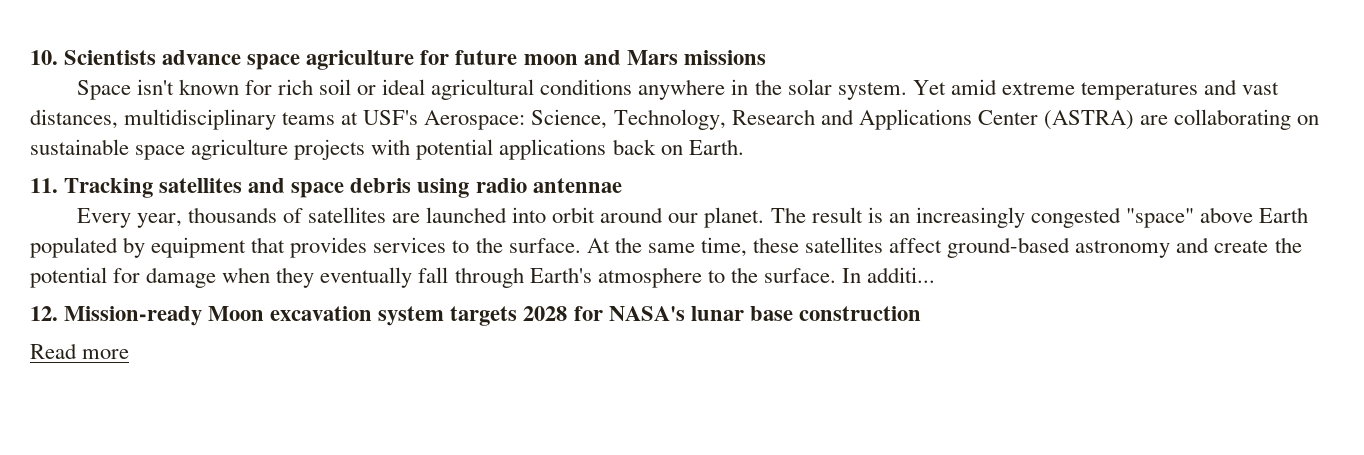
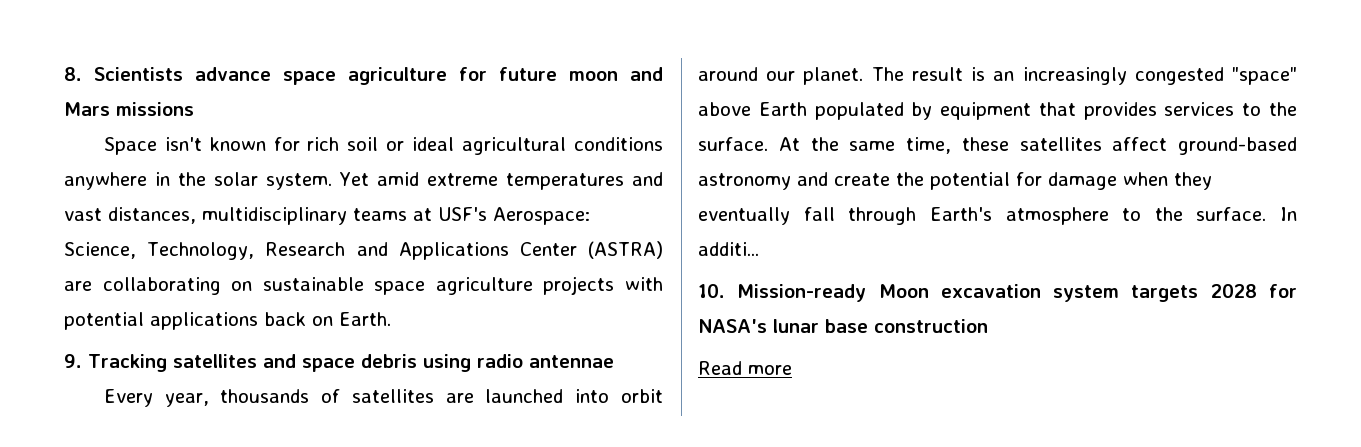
- 10. Scientists advance space agriculture for future moon and Mars missions
+ 8. Scientists advance space agriculture for future moon and Mars missions
- 11. Tracking satellites and space debris using radio antennae
+ 9. Tracking satellites and space debris using radio antennae
- 12. Mission-ready Moon excavation system targets 2028 for NASA's lunar base construction
+ 10. Mission-ready Moon excavation system targets 2028 for NASA's lunar base construction

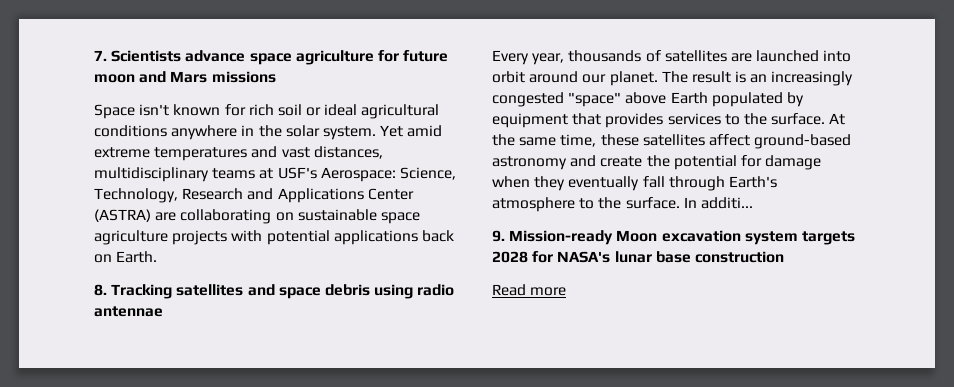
- 8. Scientists advance space agriculture for future moon and Mars missions
+ 7. Scientists advance space agriculture for future moon and Mars missions
- 9. Tracking satellites and space debris using radio antennae
+ 8. Tracking satellites and space debris using radio antennae
- 10. Mission-ready Moon excavation system targets 2028 for NASA's lunar base construction
+ 9. Mission-ready Moon excavation system targets 2028 for NASA's lunar base construction

